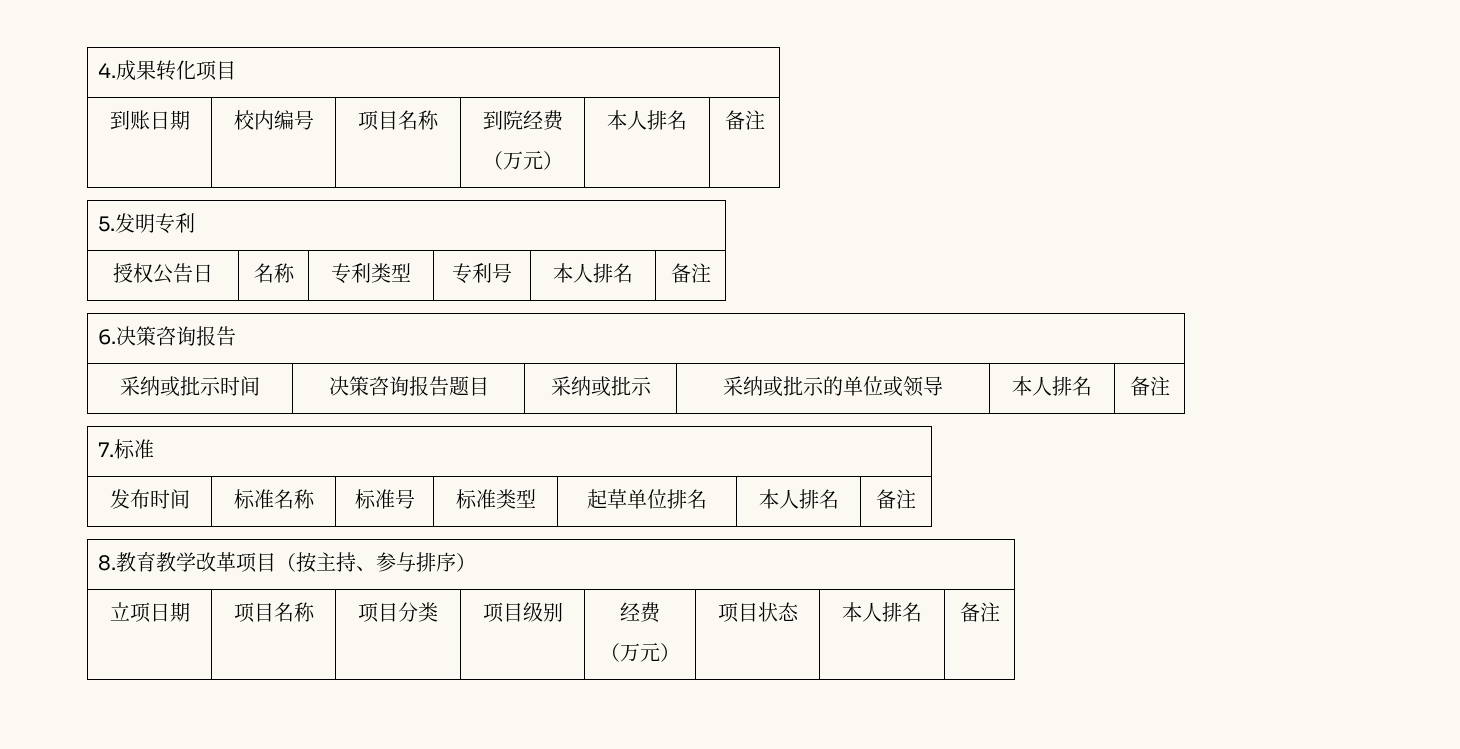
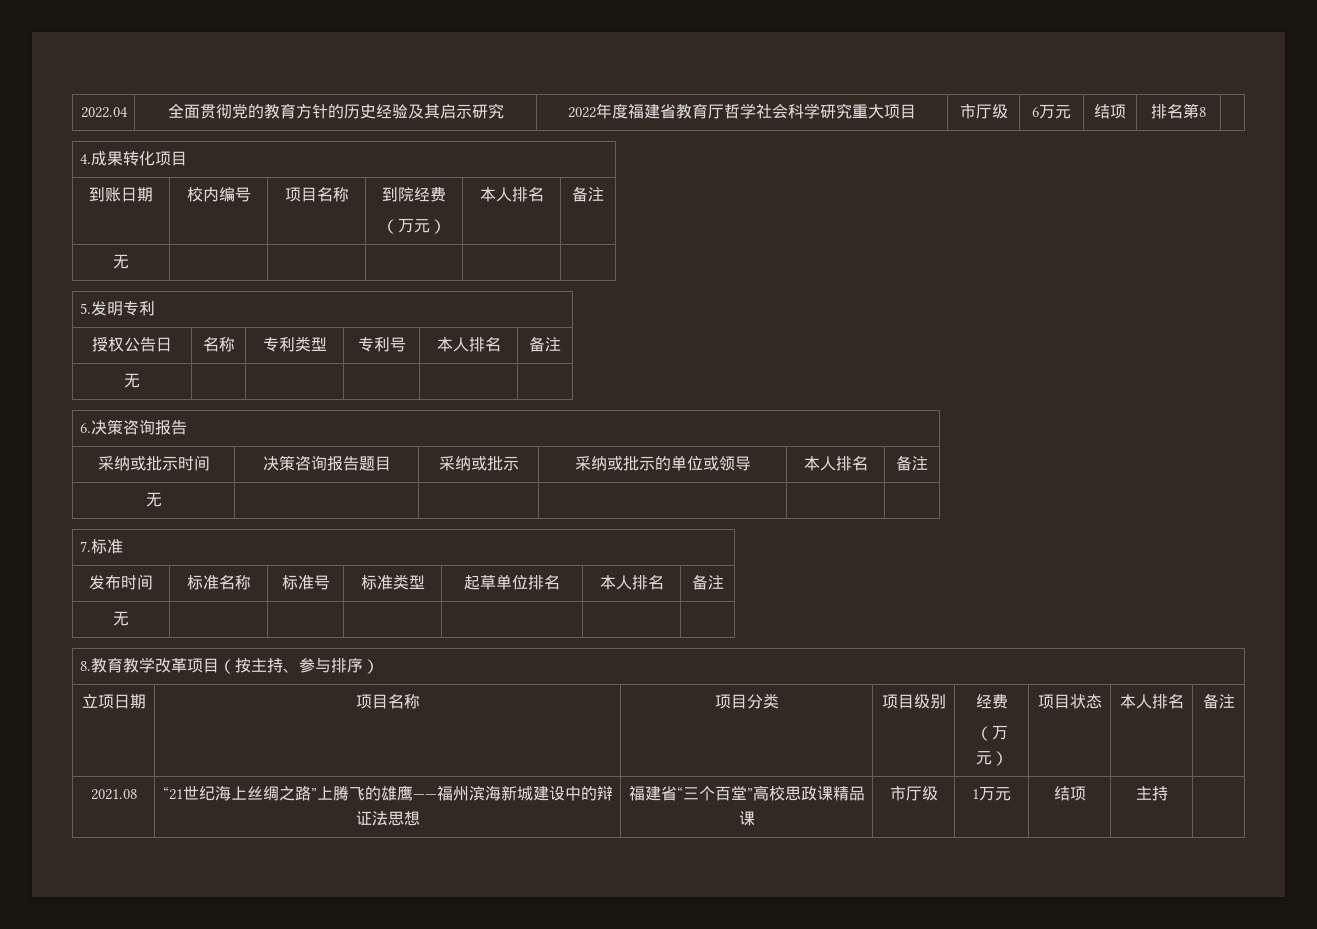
+ 2022.04 | 全面贯彻党的教育方针的历史经验及其启示研究 | 2022年度福建省教育厅哲学社会科学研究重大项目 | 市厅级 | 6万元 | 结项 | 排名第8 |
  到账日期 | 校内编号 | 项目名称 | 到院经费
  （万元） | 本人排名 | 备注
+ 无 | | | | |
  授权公告日 | 名称 | 专利类型 | 专利号 | 本人排名 | 备注
+ 无 | | | | |
  采纳或批示时间 | 决策咨询报告题目 | 采纳或批示 | 采纳或批示的单位或领导 | 本人排名 | 备注
+ 无 | | | | |
+ 无 | | | | | |
+ 2021.08 | “21世纪海上丝绸之路”上腾飞的雄鹰——福州滨海新城建设中的辩证法思想 | 福建省“三个百堂”高校思政课精品课 | 市厅级 | 1万元 | 结项 | 主持 |

